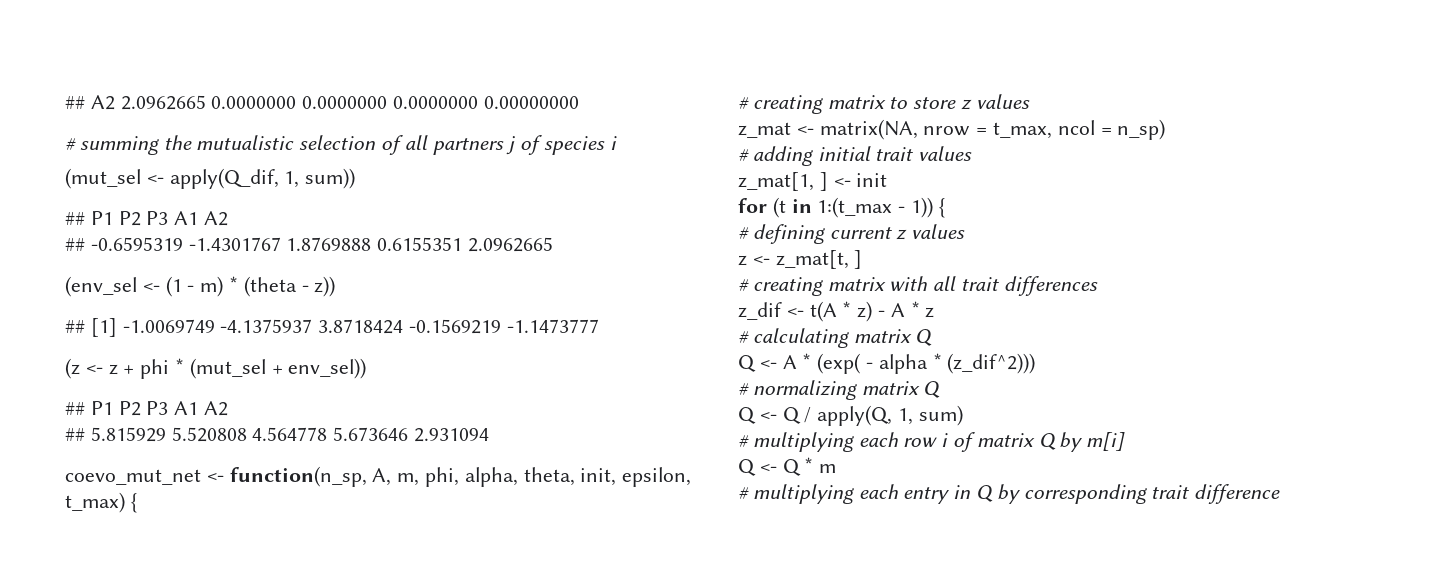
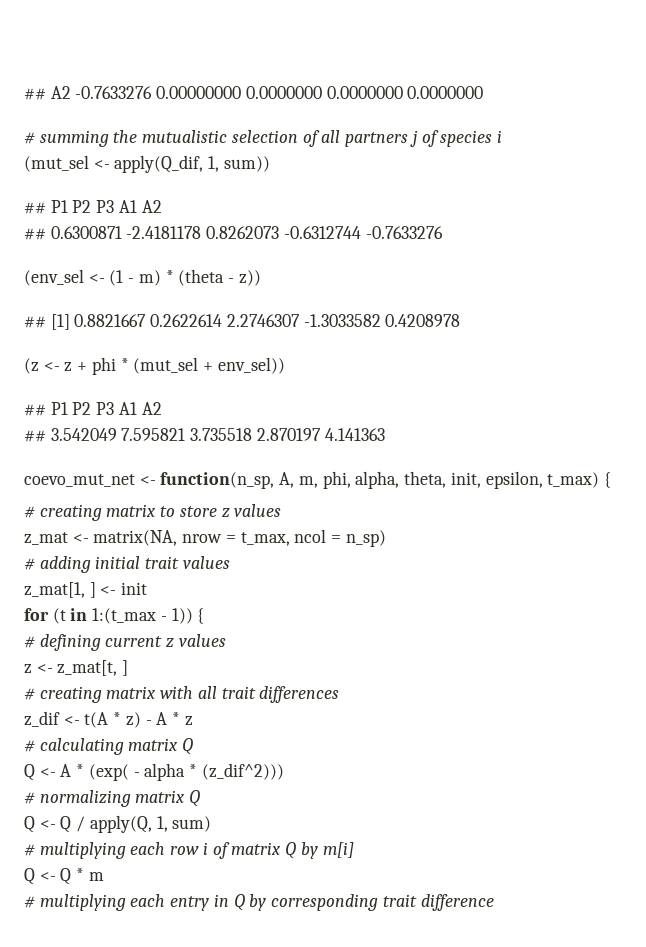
- ## A2 2.0962665 0.0000000 0.0000000 0.0000000 0.00000000
+ ## A2 -0.7633276 0.00000000 0.0000000 0.0000000 0.0000000
- ## -0.6595319 -1.4301767 1.8769888 0.6155351 2.0962665
+ ## 0.6300871 -2.4181178 0.8262073 -0.6312744 -0.7633276
- ## [1] -1.0069749 -4.1375937 3.8718424 -0.1569219 -1.1473777
+ ## [1] 0.8821667 0.2622614 2.2746307 -1.3033582 0.4208978
- ## 5.815929 5.520808 4.564778 5.673646 2.931094
+ ## 3.542049 7.595821 3.735518 2.870197 4.141363

